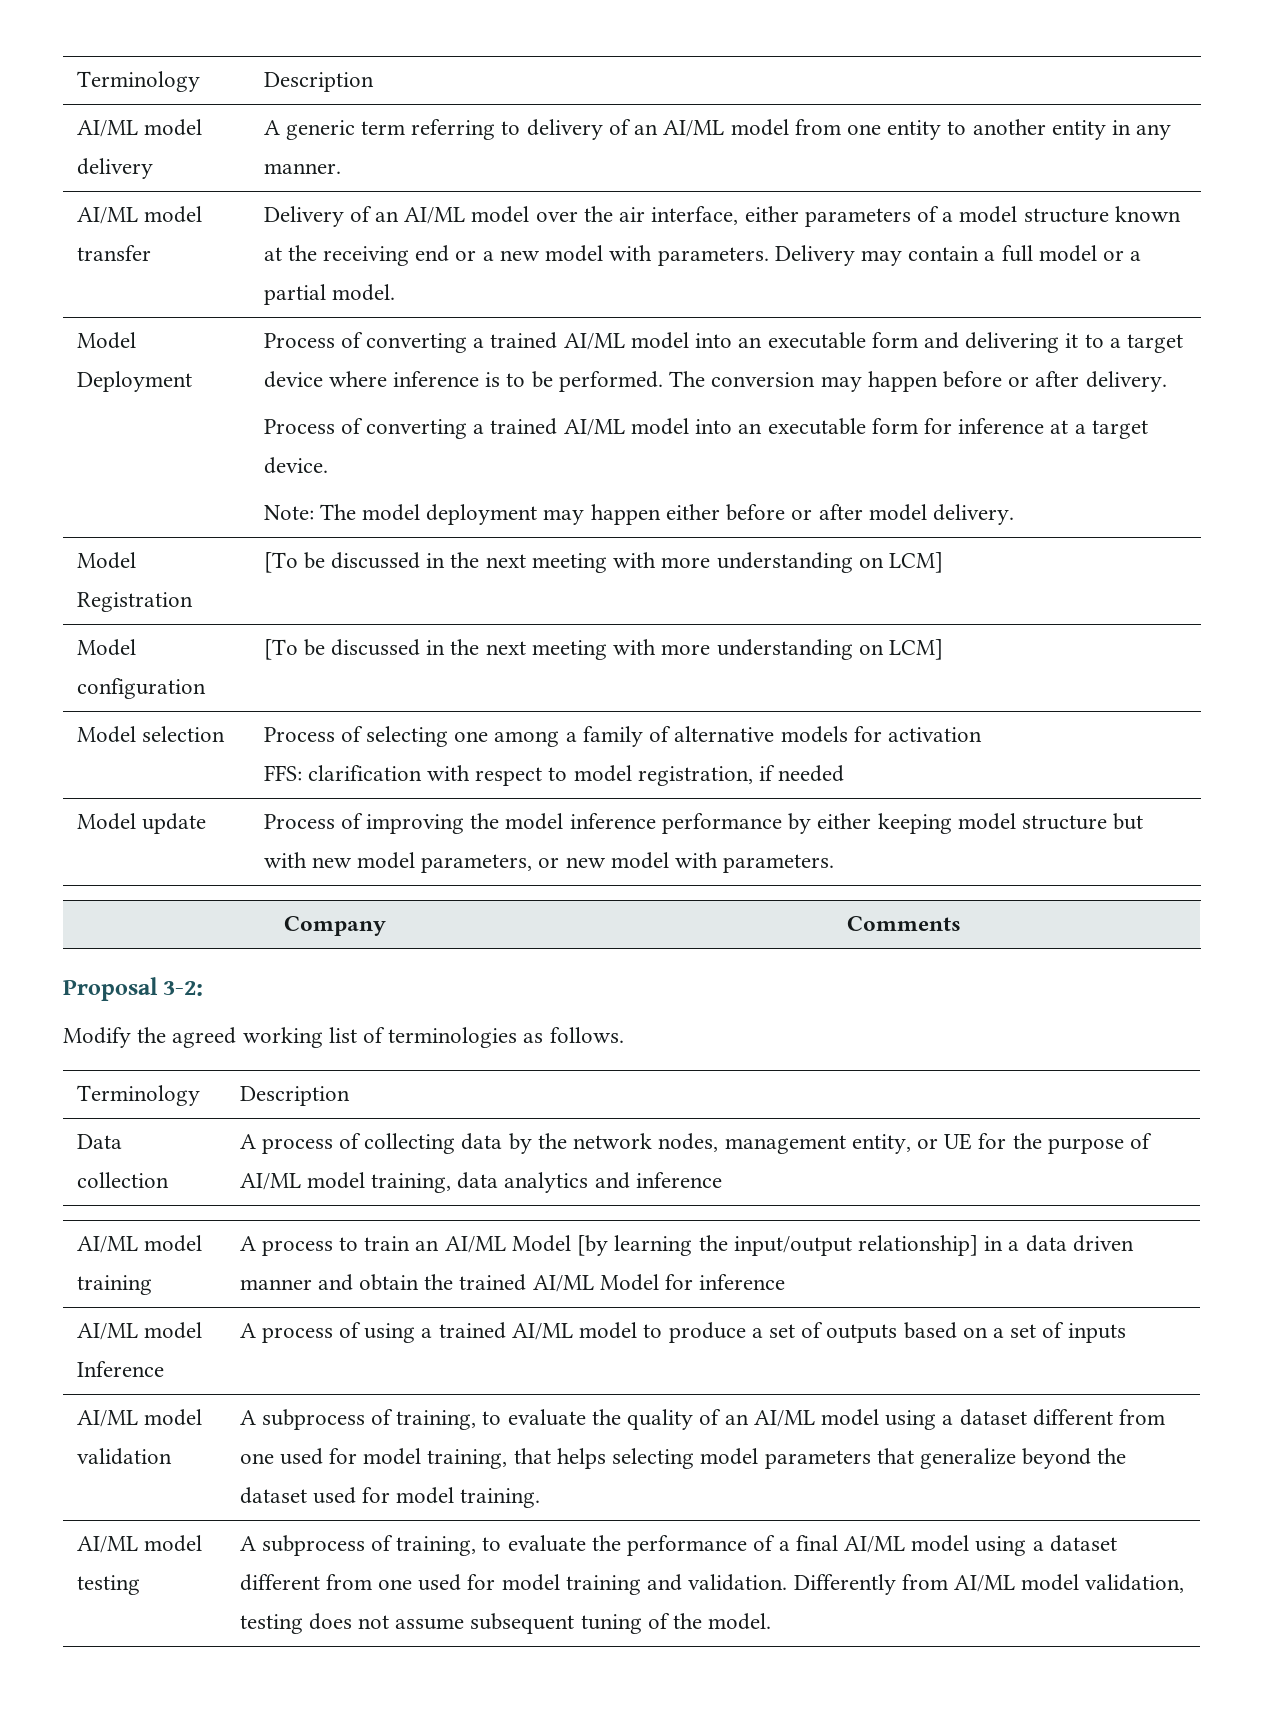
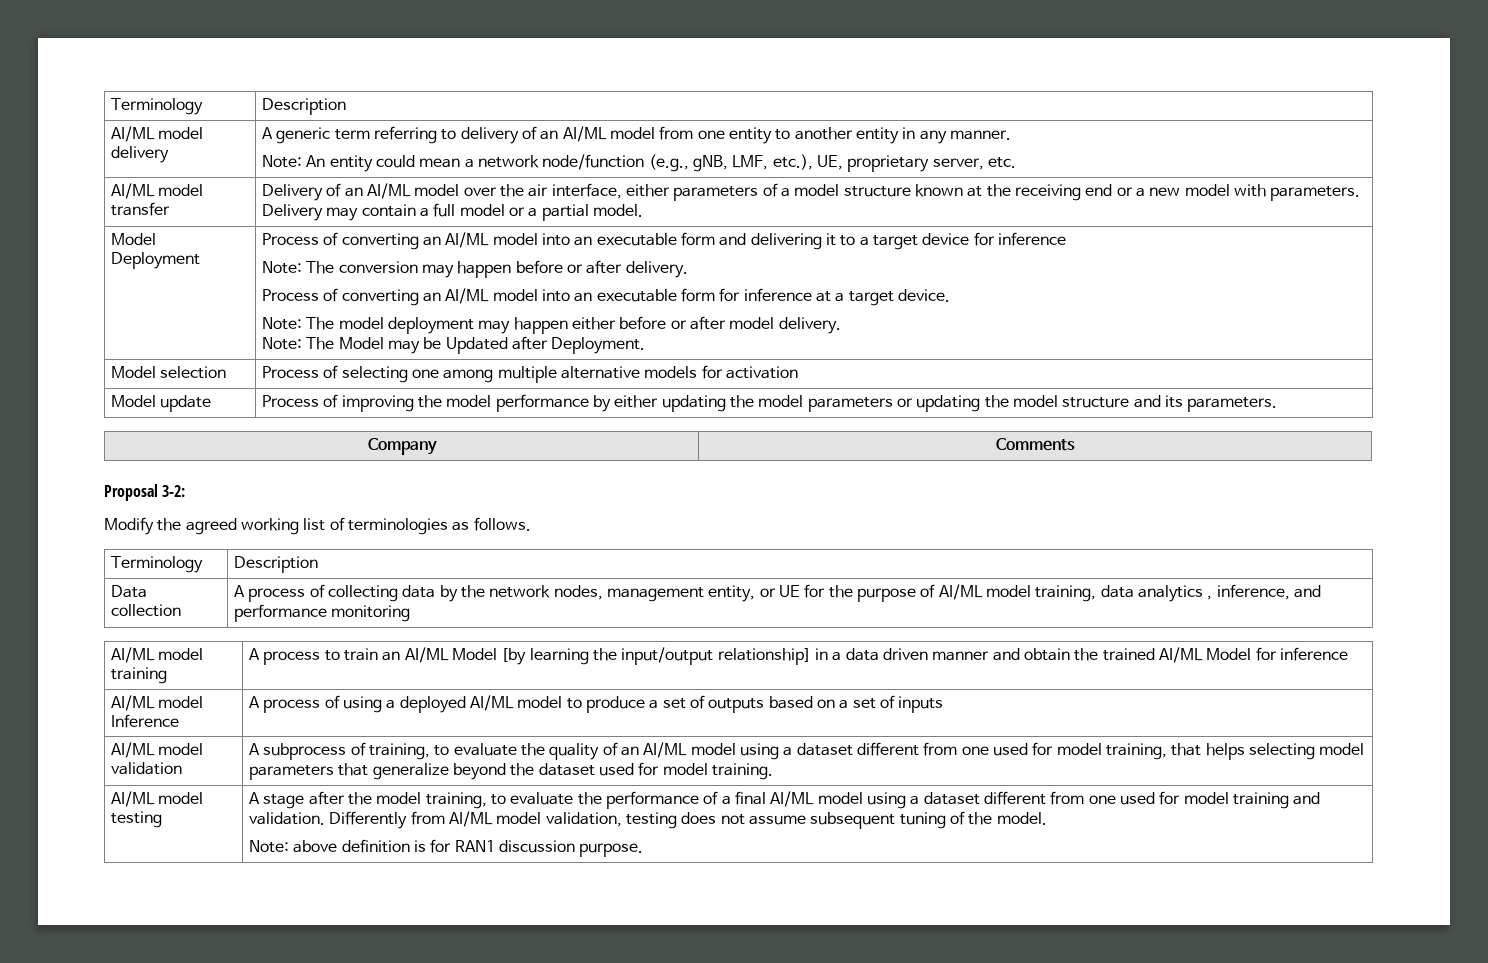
  AI/ML model delivery | A generic term referring to delivery of an AI/ML model from one entity to another entity in any manner.
+ Note: An entity could mean a network node/function (e.g., gNB, LMF, etc.), UE, proprietary server, etc.
- Process of converting a trained AI/ML model into an executable form and delivering it to a target device where inference is to be performed. The conversion may happen before or after delivery.
+ Process of converting an AI/ML model into an executable form and delivering it to a target device for inference
+ Note: The conversion may happen before or after delivery.
- Process of converting a trained AI/ML model into an executable form for inference at a target device.
+ Process of converting an AI/ML model into an executable form for inference at a target device.
- Model Registration | [To be discussed in the next meeting with more understanding on LCM]
- Model configuration | [To be discussed in the next meeting with more understanding on LCM]
+ Note: The Model may be Updated after Deployment.
- Model selection | Process of selecting one among a family of alternative models for activation
- FFS: clarification with respect to model registration, if needed
+ Model selection | Process of selecting one among multiple alternative models for activation
- Model update | Process of improving the model inference performance by either keeping model structure but with new model parameters, or new model with parameters.
+ Model update | Process of improving the model performance by either updating the model parameters or updating the model structure and its parameters.
- Data collection | A process of collecting data by the network nodes, management entity, or UE for the purpose of AI/ML model training, data analytics and inference
+ Data collection | A process of collecting data by the network nodes, management entity, or UE for the purpose of AI/ML model training, data analytics , inference, and performance monitoring
- AI/ML model Inference | A process of using a trained AI/ML model to produce a set of outputs based on a set of inputs
+ AI/ML model Inference | A process of using a deployed AI/ML model to produce a set of outputs based on a set of inputs
- A subprocess of training, to evaluate the performance of a final AI/ML model using a dataset different from one used for model training and validation.
+ A stage after the model training, to evaluate the performance of a final AI/ML model using a dataset different from one used for model training and validation.
+ Note: above definition is for RAN1 discussion purpose.

